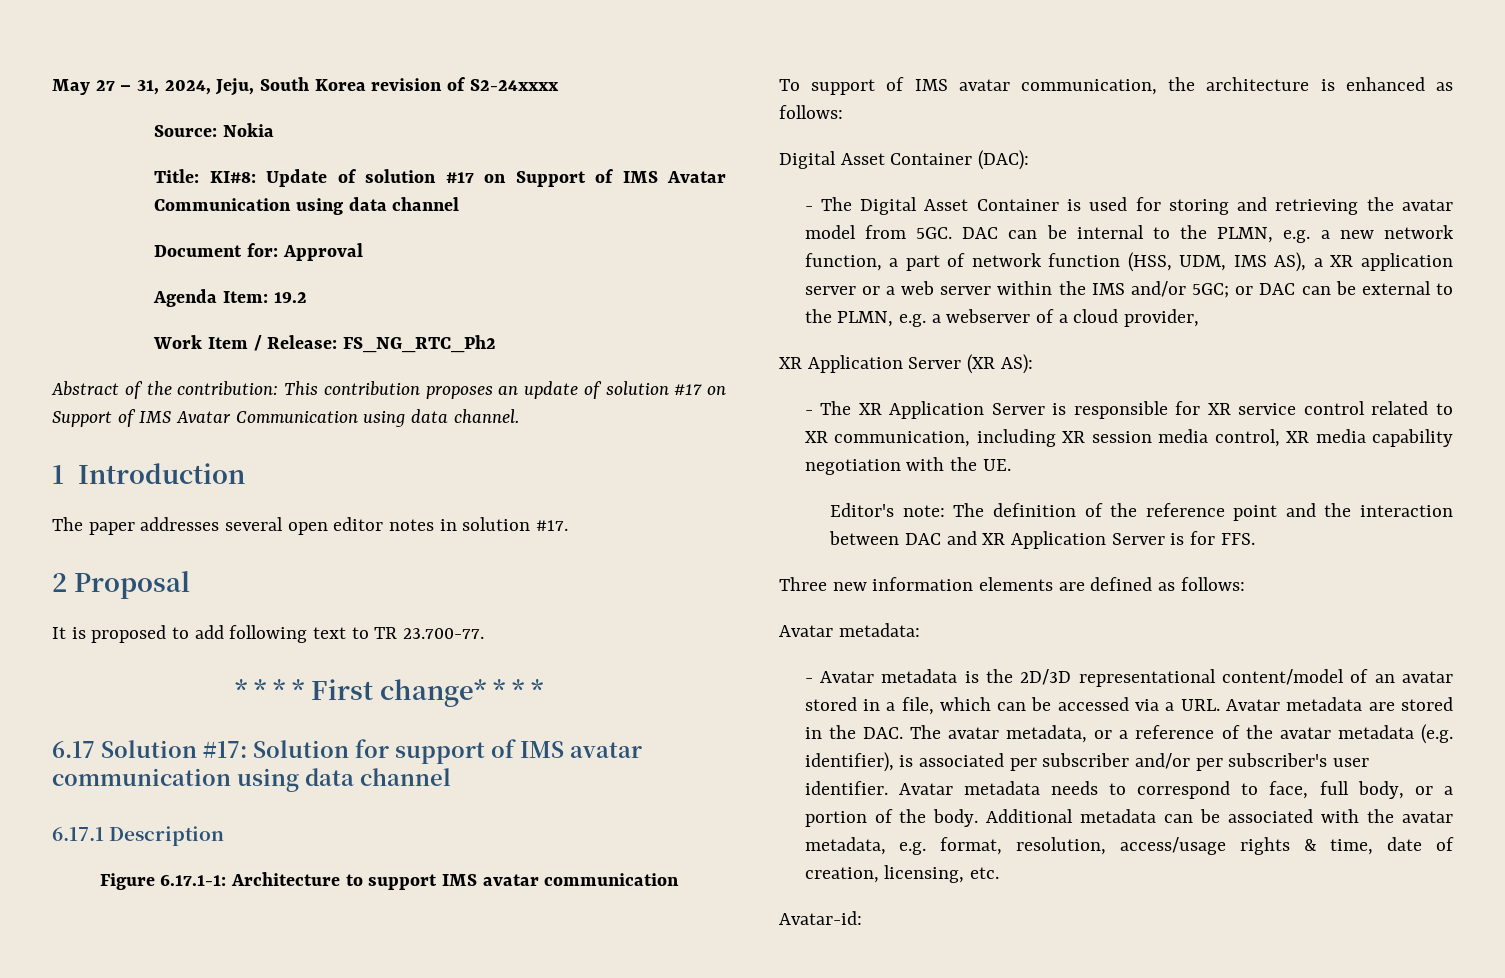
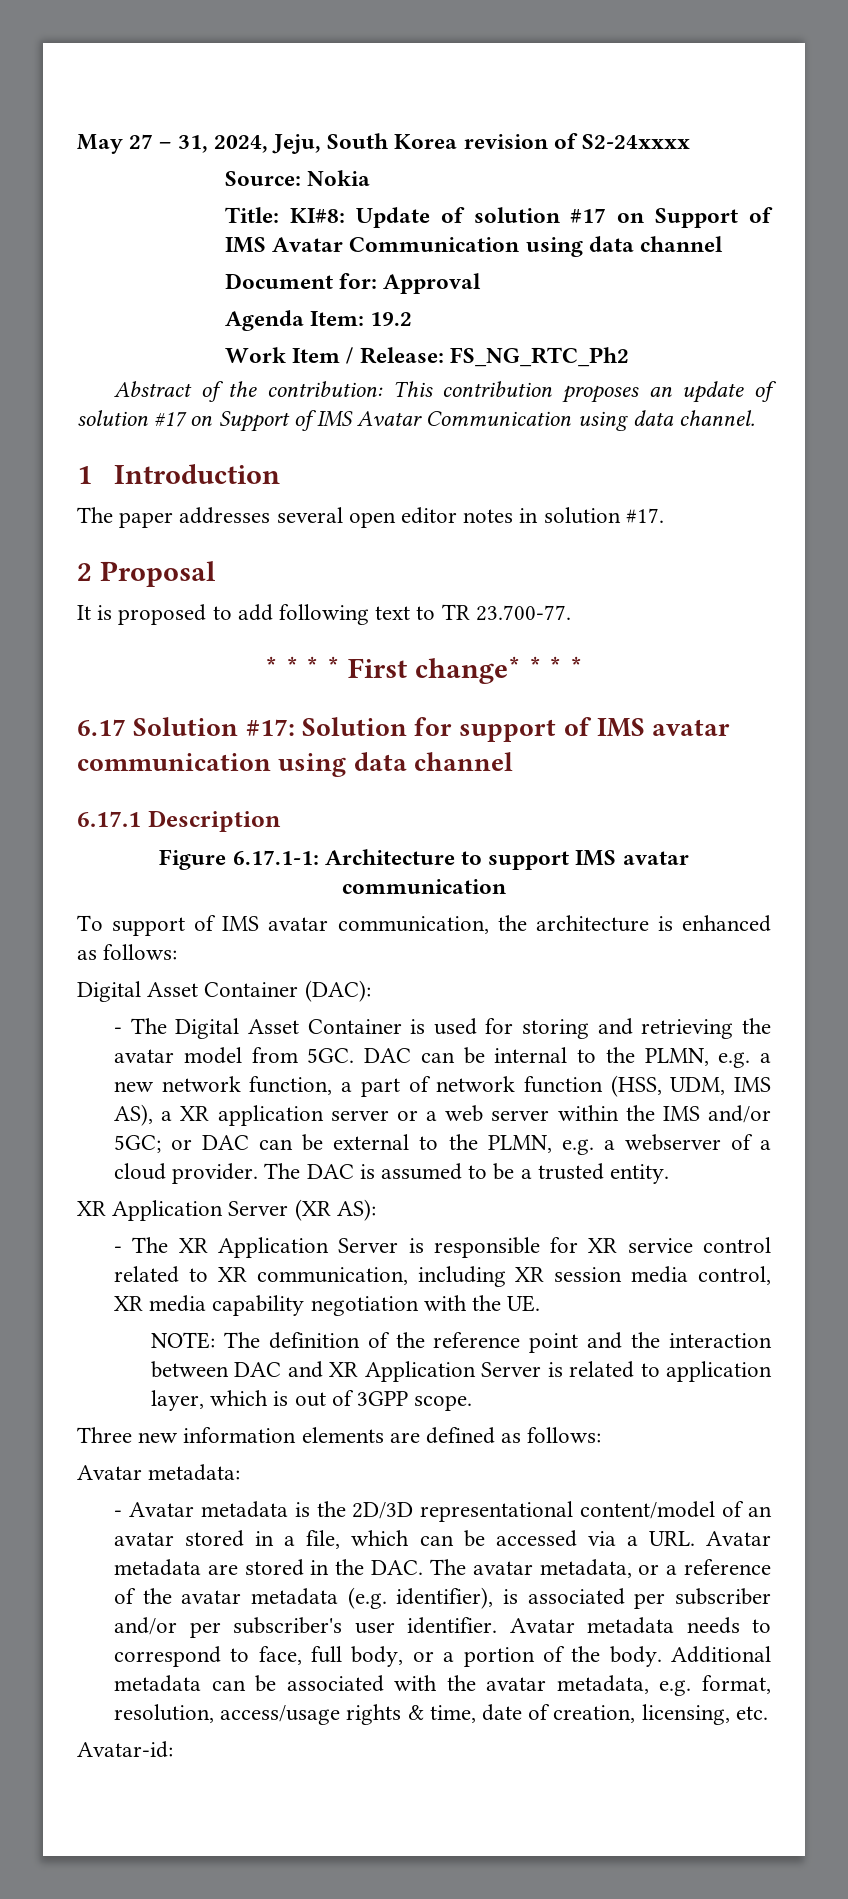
- DAC can be internal to the PLMN, e.g. a new network function, a part of network function (HSS, UDM, IMS AS), a XR application server or a web server within the IMS and/or 5GC; or DAC can be external to the PLMN, e.g. a webserver of a cloud provider,
+ DAC can be internal to the PLMN, e.g. a new network function, a part of network function (HSS, UDM, IMS AS), a XR application server or a web server within the IMS and/or 5GC; or DAC can be external to the PLMN, e.g. a webserver of a cloud provider. The DAC is assumed to be a trusted entity.
- Editor's note: The definition of the reference point and the interaction between DAC and XR Application Server is for FFS.
+ NOTE: The definition of the reference point and the interaction between DAC and XR Application Server is related to application layer, which is out of 3GPP scope.

